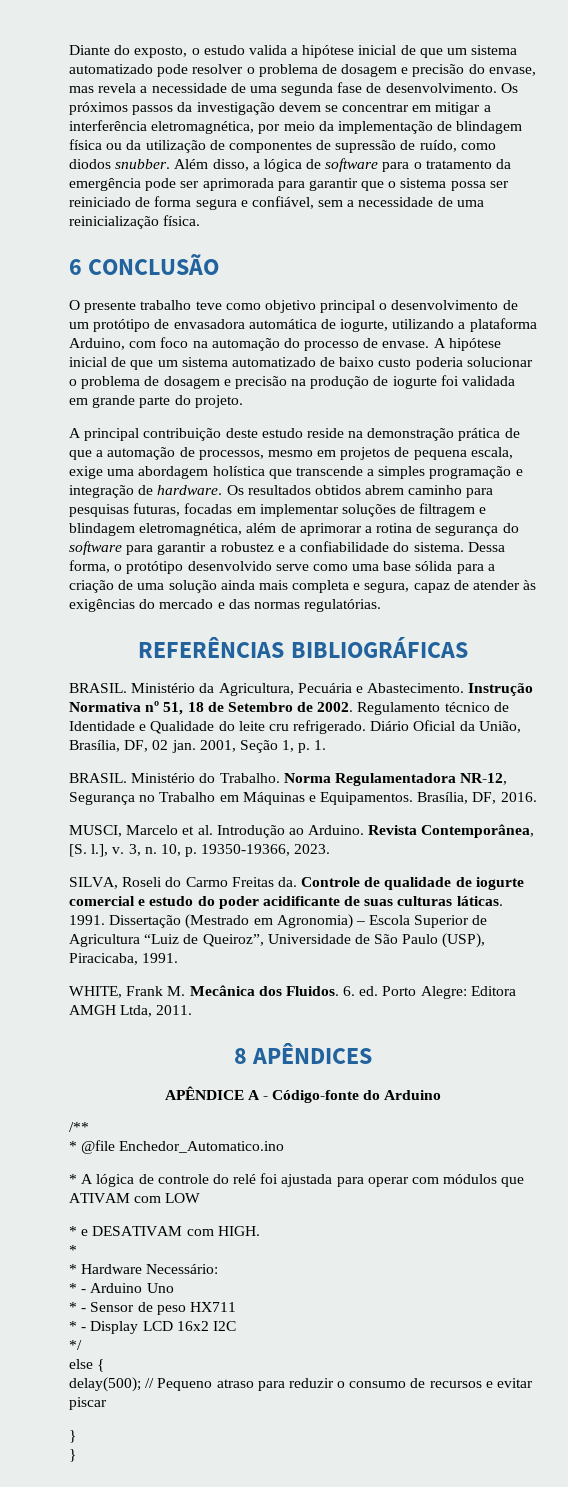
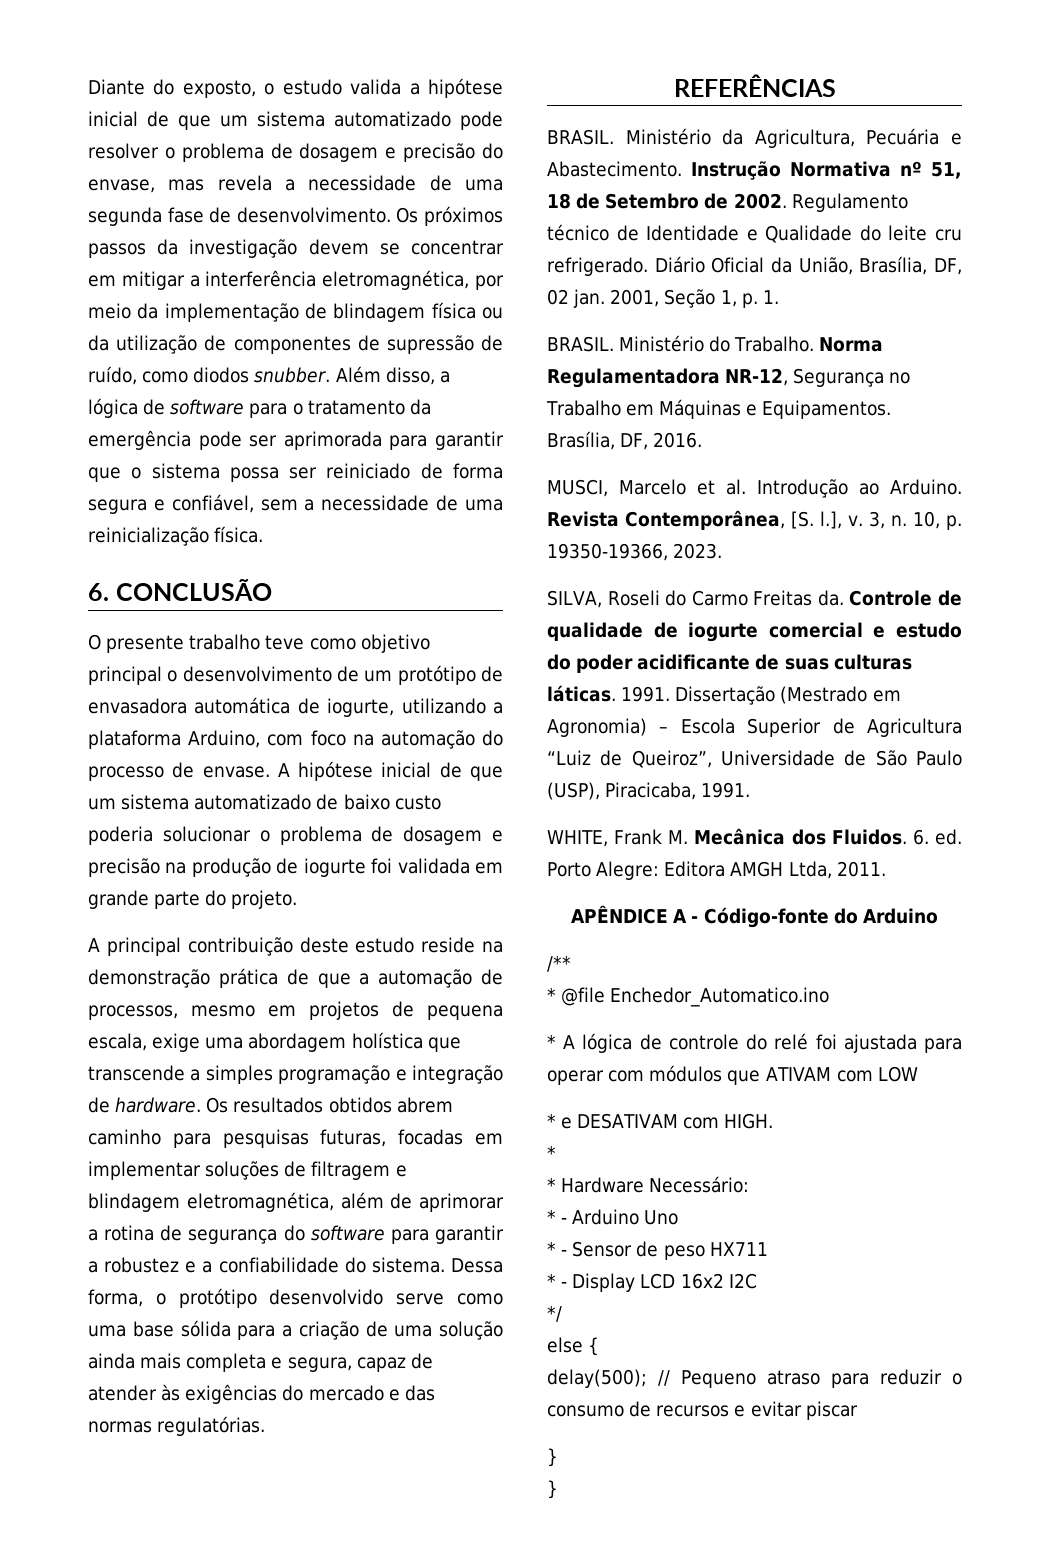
- 6 CONCLUSÃO
+ 6. CONCLUSÃO
- REFERÊNCIAS BIBLIOGRÁFICAS
+ REFERÊNCIAS
- 8 APÊNDICES

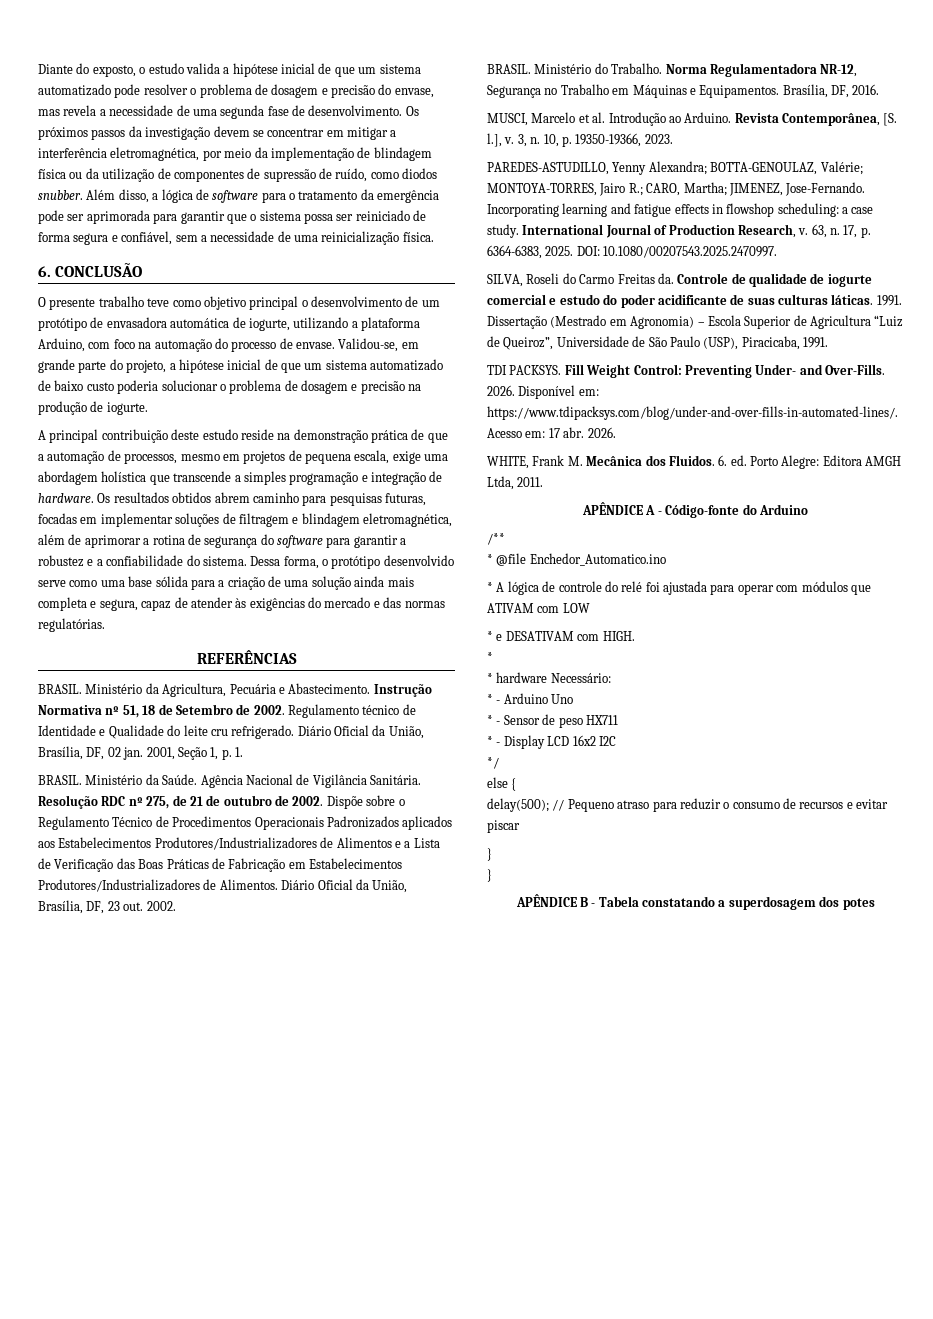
- A hipótese inicial de que um sistema automatizado de baixo custo poderia solucionar o problema de dosagem e precisão na produção de iogurte foi validada em grande parte do projeto.
+ Validou-se, em grande parte do projeto, a hipótese inicial de que um sistema automatizado de baixo custo poderia solucionar o problema de dosagem e precisão na produção de iogurte.
+ BRASIL. Ministério da Saúde. Agência Nacional de Vigilância Sanitária. Resolução RDC nº 275, de 21 de outubro de 2002. Dispõe sobre o Regulamento Técnico de Procedimentos Operacionais Padronizados aplicados aos Estabelecimentos Produtores/Industrializadores de Alimentos e a Lista de Verificação das Boas Práticas de Fabricação em Estabelecimentos Produtores/Industrializadores de Alimentos. Diário Oficial da União, Brasília, DF, 23 out. 2002.
+ PAREDES-ASTUDILLO, Yenny Alexandra; BOTTA-GENOULAZ, Valérie; MONTOYA-TORRES, Jairo R.; CARO, Martha; JIMENEZ, Jose-Fernando. Incorporating learning and fatigue effects in flowshop scheduling: a case study. International Journal of Production Research, v. 63, n. 17, p. 6364-6383, 2025. DOI: 10.1080/00207543.2025.2470997.
+ TDI PACKSYS. Fill Weight Control: Preventing Under- and Over-Fills. 2026. Disponível em: https://www.tdipacksys.com/blog/under-and-over-fills-in-automated-lines/. Acesso em: 17 abr. 2026.
- * Hardware Necessário:
+ * hardware Necessário:
+ APÊNDICE B - Tabela constatando a superdosagem dos potes

